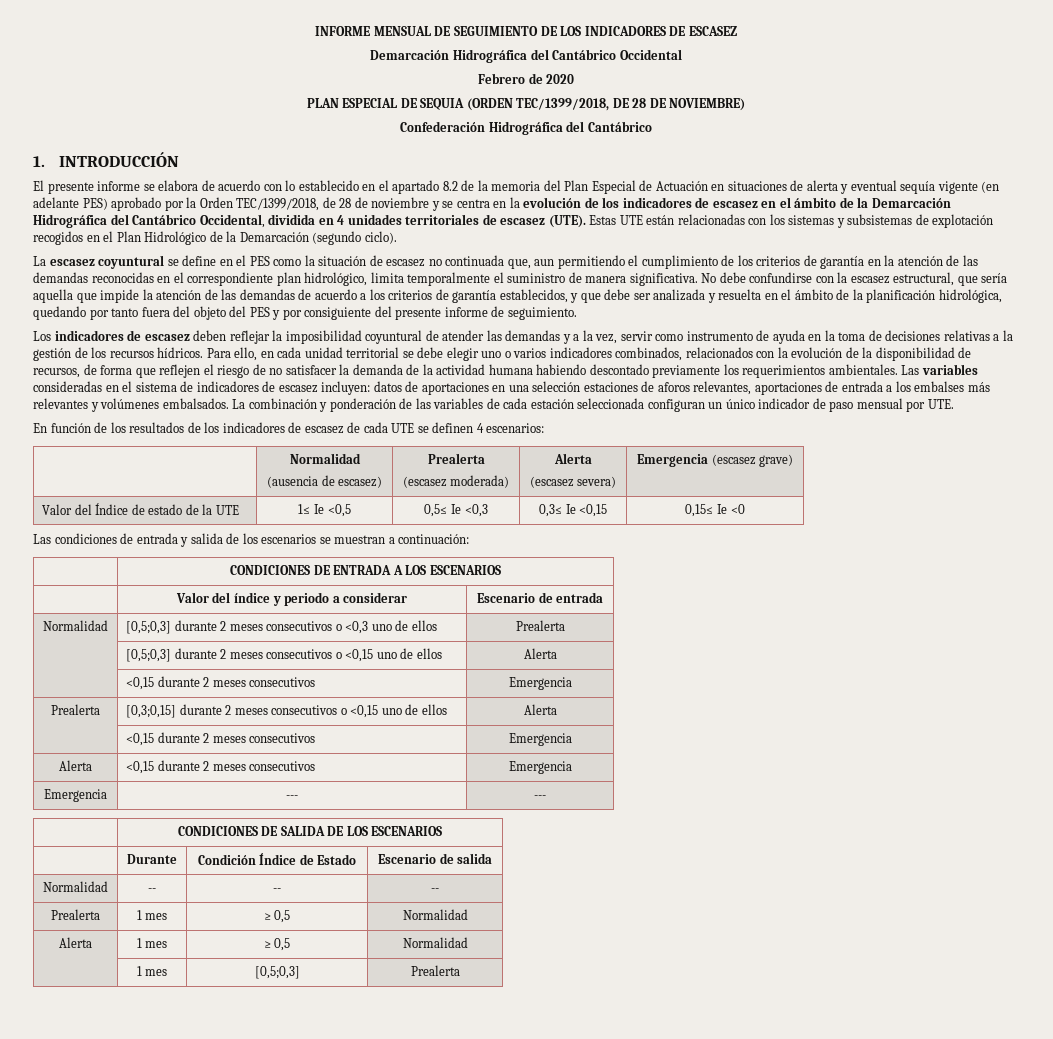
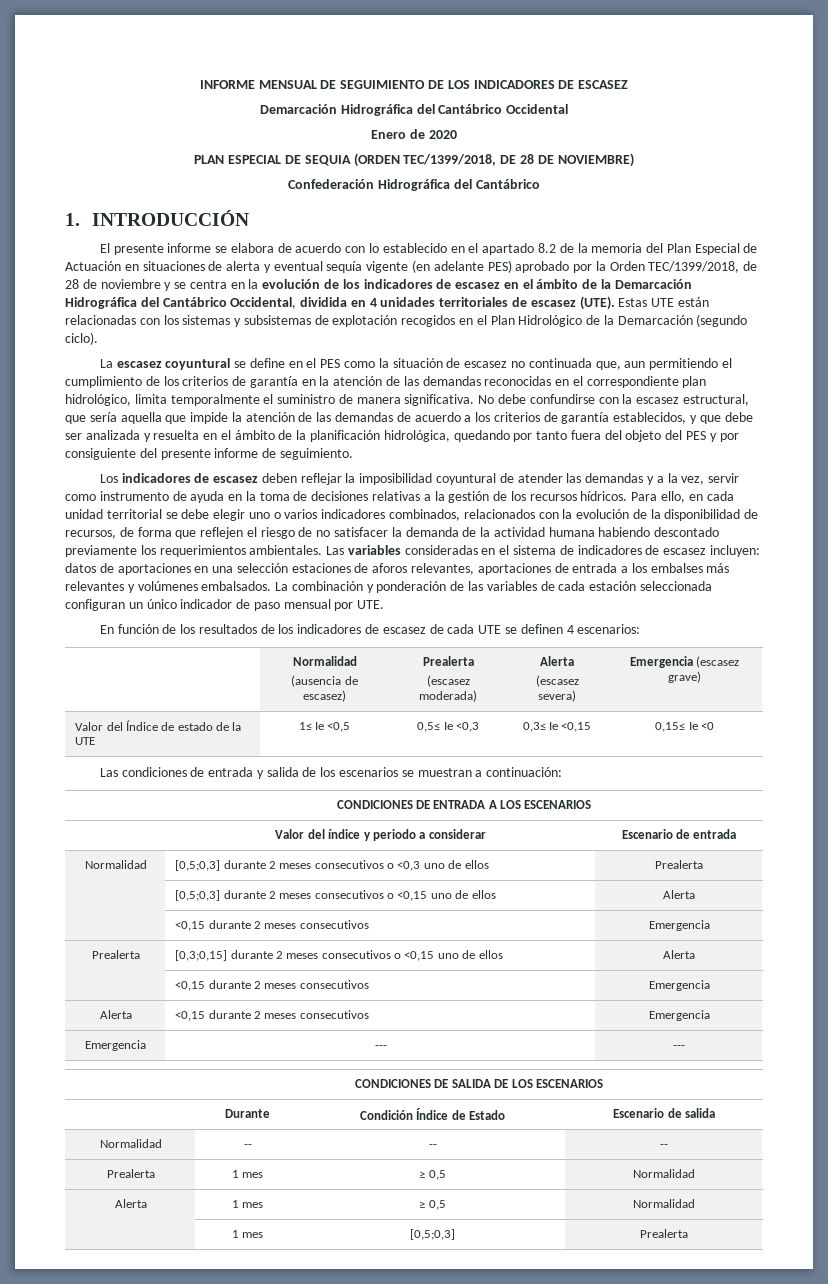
- Febrero de 2020
+ Enero de 2020

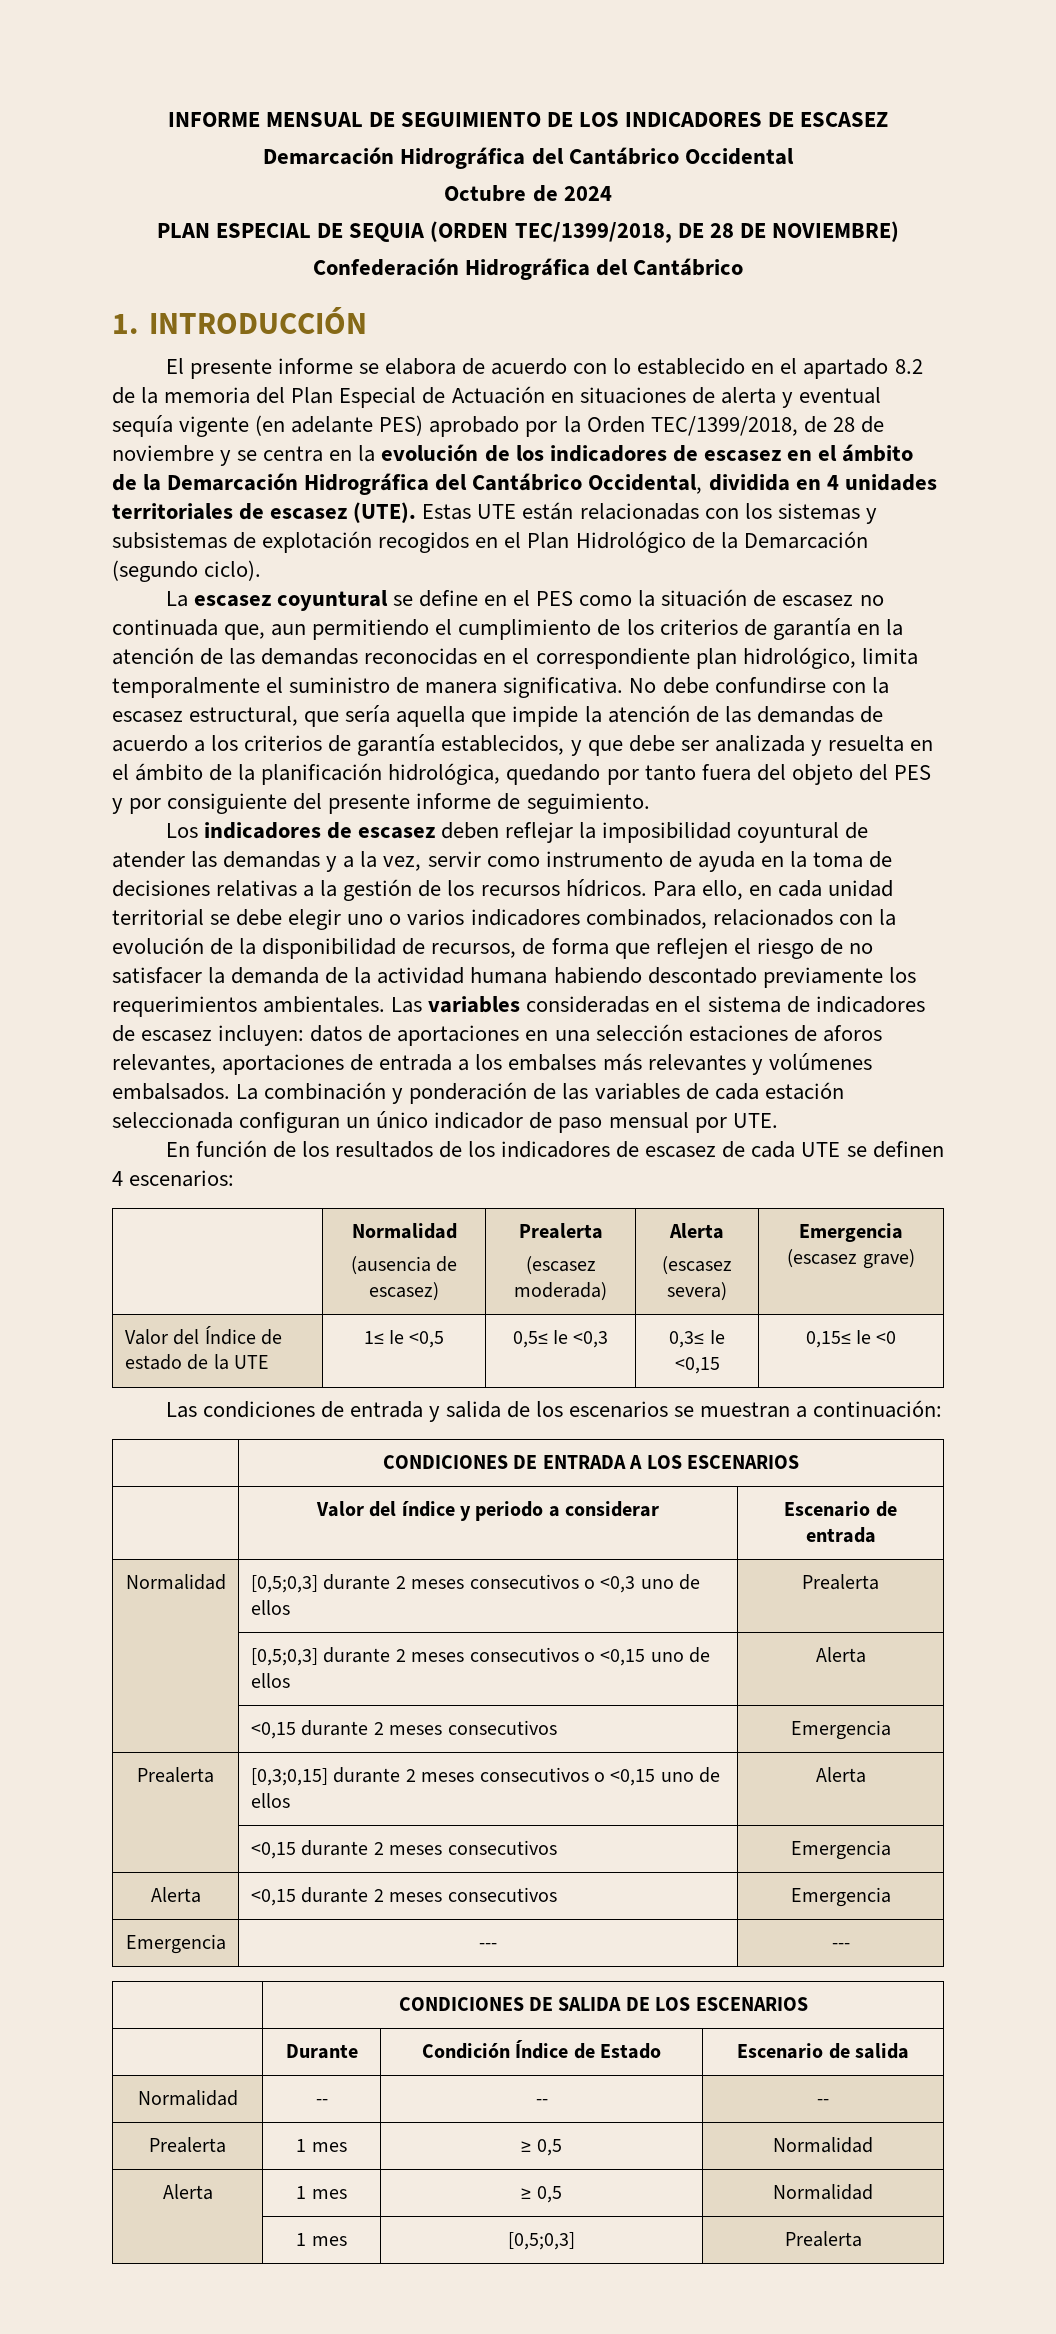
- Enero de 2020
+ Octubre de 2024

